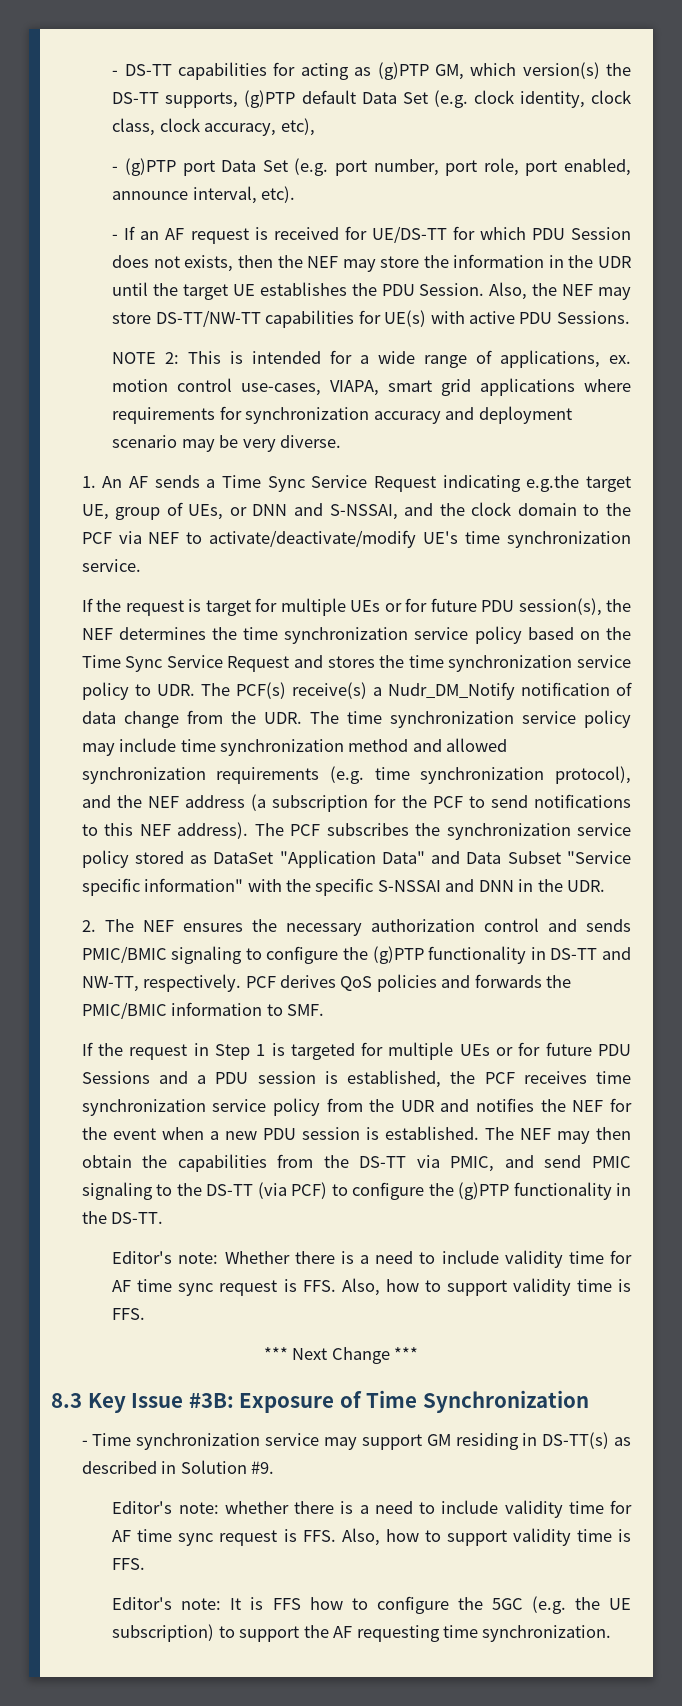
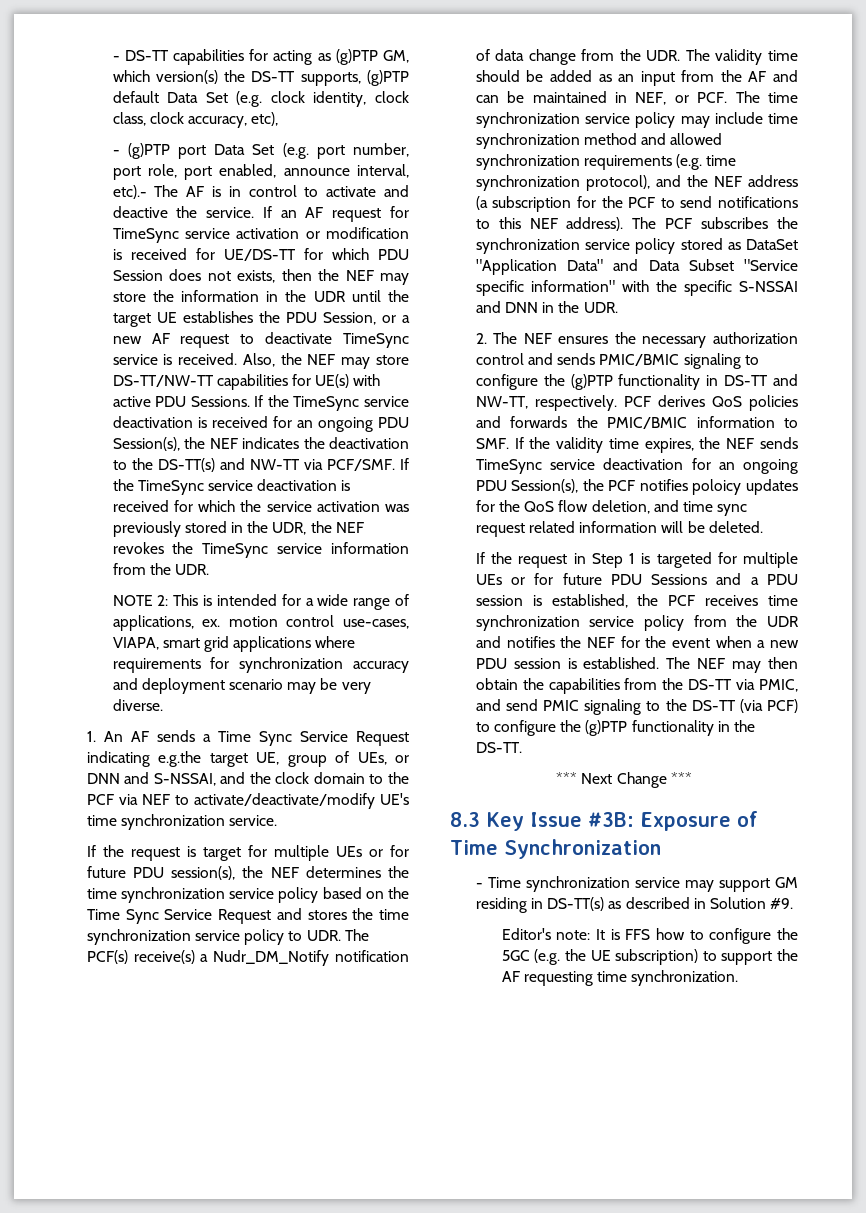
- - (g)PTP port Data Set (e.g. port number, port role, port enabled, announce interval, etc).
- - If an AF request is received for UE/DS-TT for which PDU Session does not exists, then the NEF may store the information in the UDR until the target UE establishes the PDU Session.
+ - (g)PTP port Data Set (e.g. port number, port role, port enabled, announce interval, etc).- The AF is in control to activate and deactive the service. If an AF request for TimeSync service activation or modification is received for UE/DS-TT for which PDU Session does not exists, then the NEF may store the information in the UDR until the target UE establishes the PDU Session, or a new AF request to deactivate TimeSync service is received.
+ If the TimeSync service deactivation is received for an ongoing PDU Session(s), the NEF indicates the deactivation to the DS-TT(s) and NW-TT via PCF/SMF. If the TimeSync service deactivation is received for which the service activation was previously stored in the UDR, the NEF revokes the TimeSync service information from the UDR.
- If the request is target for multiple UEs or for future PDU session(s), the NEF determines the time synchronization service policy based on the Time Sync Service Request and stores the time synchronization service policy to UDR. The PCF(s) receive(s) a Nudr_DM_Notify notification of data change from the UDR. The time synchronization service policy may include time synchronization method and allowed synchronization requirements (e.g. time synchronization protocol), and the NEF address (a subscription for the PCF to send notifications to this NEF address).
+ If the request is target for multiple UEs or for future PDU session(s), the NEF determines the time synchronization service policy based on the Time Sync Service Request and stores the time synchronization service policy to UDR. The PCF(s) receive(s) a Nudr_DM_Notify notification of data change from the UDR. The validity time should be added as an input from the AF and can be maintained in NEF, or PCF. The time synchronization service policy may include time synchronization method and allowed synchronization requirements (e.g. time synchronization protocol), and the NEF address (a subscription for the PCF to send notifications to this NEF address).
- PCF derives QoS policies and forwards the PMIC/BMIC information to SMF.
+ PCF derives QoS policies and forwards the PMIC/BMIC information to SMF. If the validity time expires, the NEF sends TimeSync service deactivation for an ongoing PDU Session(s), the PCF notifies poloicy updates for the QoS flow deletion, and time sync request related information will be deleted.
- Editor's note: Whether there is a need to include validity time for AF time sync request is FFS. Also, how to support validity time is FFS.
- Editor's note: whether there is a need to include validity time for AF time sync request is FFS. Also, how to support validity time is FFS.

